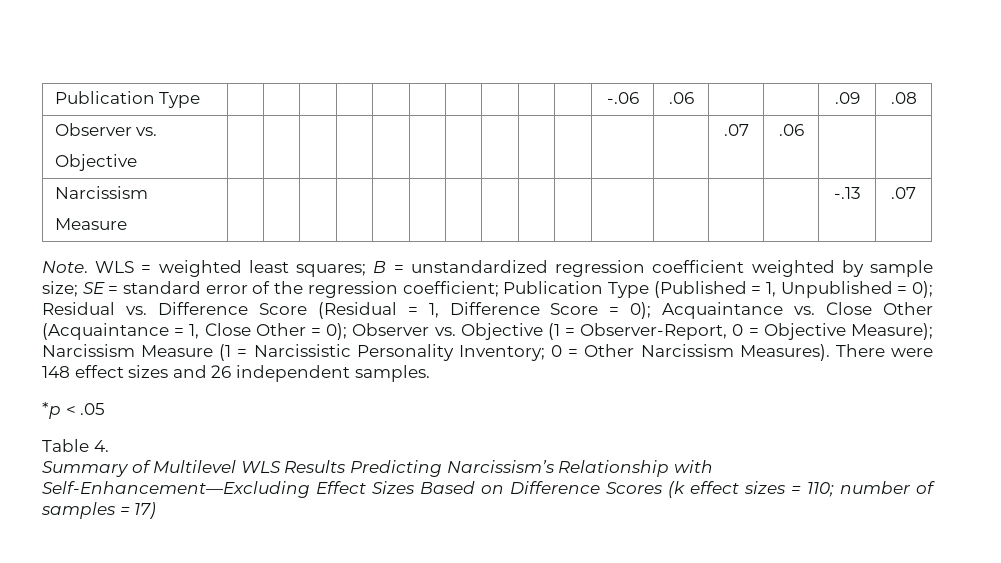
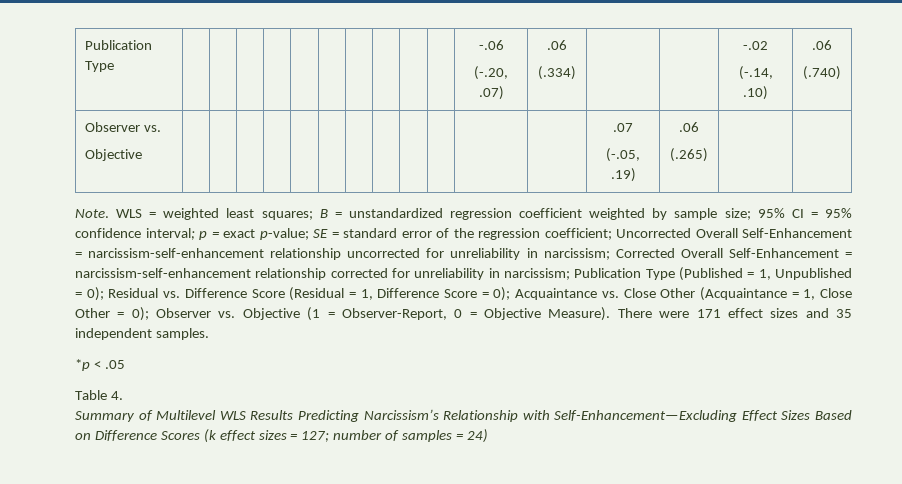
- Publication Type | | | | | | | | | | | -.06 | .06 | | | .09 | .08
+ Publication Type | | | | | | | | | | | -.06
+ (-.20, .07) | .06
+ (.334) | | | -.02
+ (-.14, .10) | .06
+ (.740)
  Observer vs.
- Objective | | | | | | | | | | | | | .07 | .06 | |
- Narcissism
- Measure | | | | | | | | | | | | | | | -.13 | .07
+ Objective | | | | | | | | | | | | | .07
+ (-.05, .19) | .06
+ (.265) | |
+ 95% CI = 95% confidence interval; p = exact p-value;
+ Uncorrected Overall Self-Enhancement = narcissism-self-enhancement relationship uncorrected for unreliability in narcissism; Corrected Overall Self-Enhancement = narcissism-self-enhancement relationship corrected for unreliability in narcissism;
- Observer vs. Objective (1 = Observer-Report, 0 = Objective Measure); Narcissism Measure (1 = Narcissistic Personality Inventory; 0 = Other Narcissism Measures).
+ Observer vs. Objective (1 = Observer-Report, 0 = Objective Measure).
- There were 148 effect sizes and 26 independent samples.
+ There were 171 effect sizes and 35 independent samples.
- Summary of Multilevel WLS Results Predicting Narcissism’s Relationship with Self-Enhancement—Excluding Effect Sizes Based on Difference Scores (k effect sizes = 110; number of samples = 17)
+ Summary of Multilevel WLS Results Predicting Narcissism’s Relationship with Self-Enhancement—Excluding Effect Sizes Based on Difference Scores (k effect sizes = 127; number of samples = 24)

